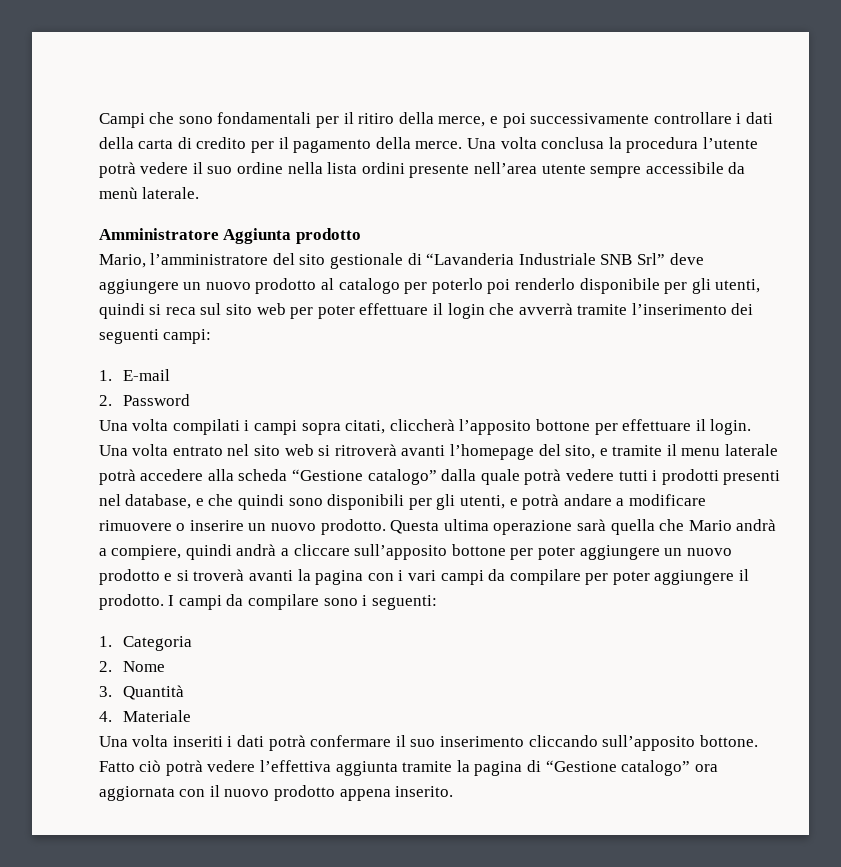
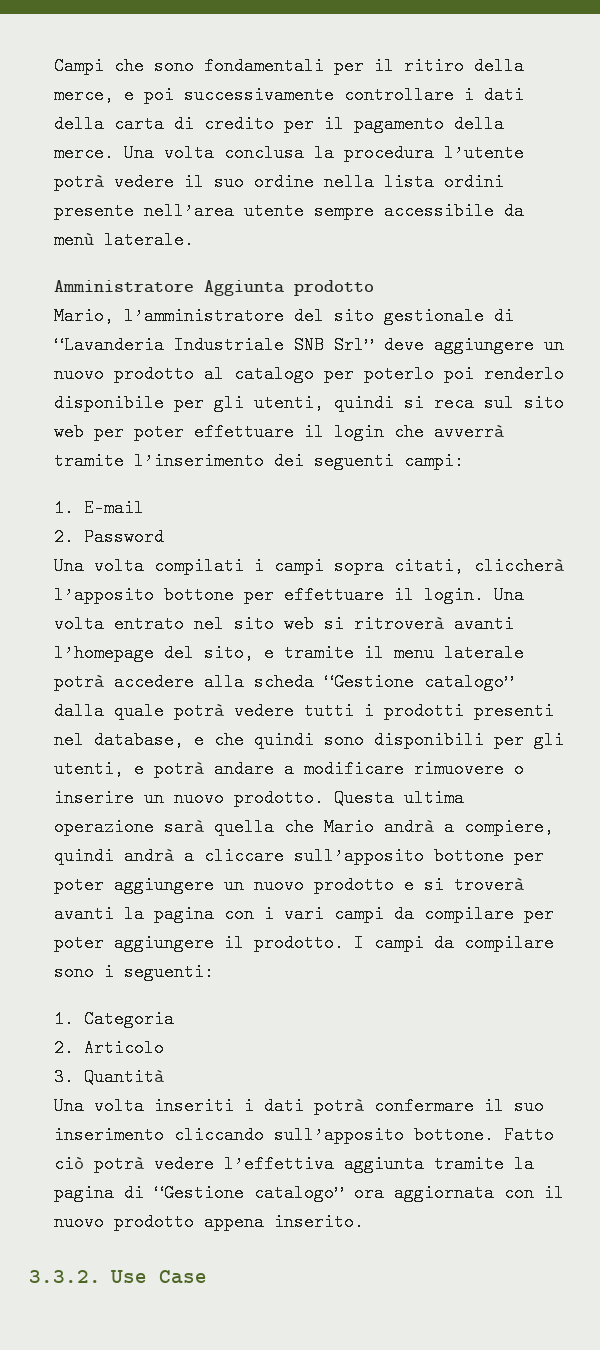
- 2. Nome
+ 2. Articolo
- 4. Materiale
+ 3.3.2. Use Case

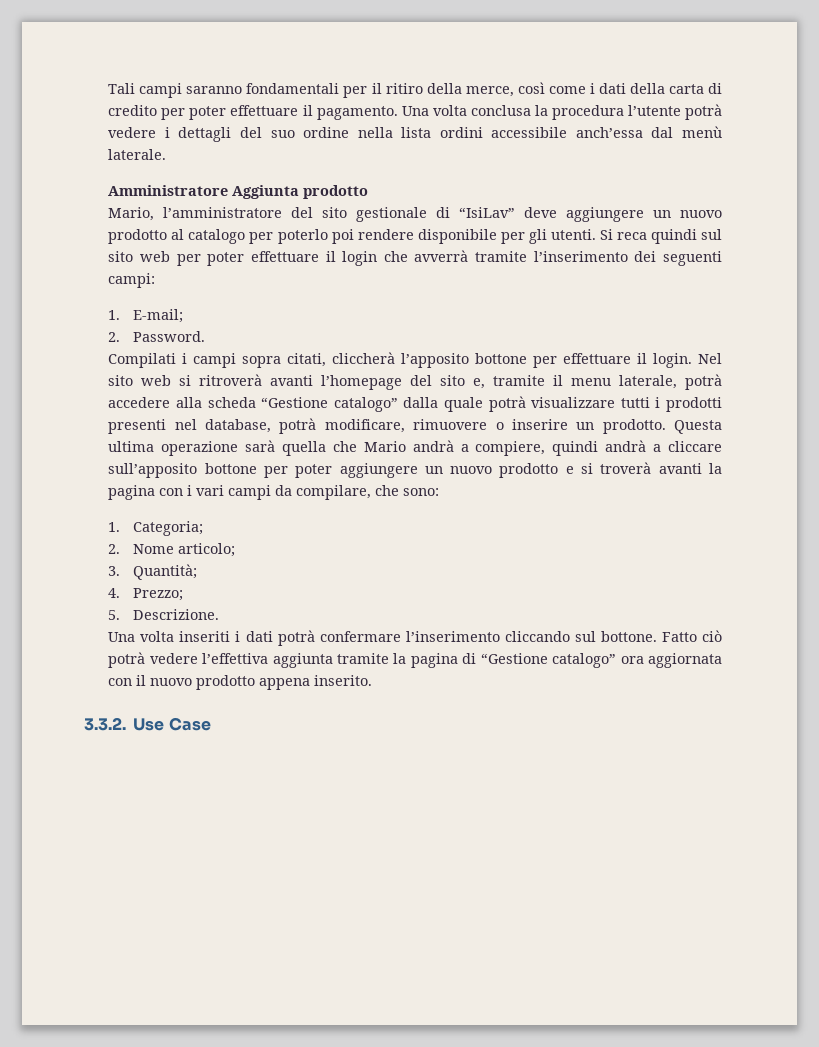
- Campi che sono fondamentali per il ritiro della merce, e poi successivamente controllare i dati della carta di credito per il pagamento della merce.
+ Tali campi saranno fondamentali per il ritiro della merce, così come i dati della carta di credito per poter effettuare il pagamento.
- Una volta conclusa la procedura l’utente potrà vedere il suo ordine nella lista ordini presente nell’area utente sempre accessibile da menù laterale.
+ Una volta conclusa la procedura l’utente potrà vedere i dettagli del suo ordine nella lista ordini accessibile anch’essa dal menù laterale.
- Mario, l’amministratore del sito gestionale di “Lavanderia Industriale SNB Srl” deve aggiungere un nuovo prodotto al catalogo per poterlo poi renderlo disponibile per gli utenti, quindi si reca sul sito web per poter effettuare il login che avverrà tramite l’inserimento dei seguenti campi:
+ Mario, l’amministratore del sito gestionale di “IsiLav” deve aggiungere un nuovo prodotto al catalogo per poterlo poi rendere disponibile per gli utenti. Si reca quindi sul sito web per poter effettuare il login che avverrà tramite l’inserimento dei seguenti campi:
- 1. E-mail
- 2. Password
- Una volta compilati i campi sopra citati, cliccherà l’apposito bottone per effettuare il login.
+ 1. E-mail;
+ 2. Password.
+ Compilati i campi sopra citati, cliccherà l’apposito bottone per effettuare il login.
- Una volta entrato nel sito web si ritroverà avanti l’homepage del sito, e tramite il menu laterale potrà accedere alla scheda “Gestione catalogo” dalla quale potrà vedere tutti i prodotti presenti nel database, e che quindi sono disponibili per gli utenti, e potrà andare a modificare rimuovere o inserire un nuovo prodotto.
+ Nel sito web si ritroverà avanti l’homepage del sito e, tramite il menu laterale, potrà accedere alla scheda “Gestione catalogo” dalla quale potrà visualizzare tutti i prodotti presenti nel database, potrà modificare, rimuovere o inserire un prodotto.
- Questa ultima operazione sarà quella che Mario andrà a compiere, quindi andrà a cliccare sull’apposito bottone per poter aggiungere un nuovo prodotto e si troverà avanti la pagina con i vari campi da compilare per poter aggiungere il prodotto. I campi da compilare sono i seguenti:
- 1. Categoria
- 2. Articolo
+ Questa ultima operazione sarà quella che Mario andrà a compiere, quindi andrà a cliccare sull’apposito bottone per poter aggiungere un nuovo prodotto e si troverà avanti la pagina con i vari campi da compilare, che sono:
+ 1. Categoria;
+ 2. Nome articolo;
- 3. Quantità
+ 3. Quantità;
+ 4. Prezzo;
+ 5. Descrizione.
- Una volta inseriti i dati potrà confermare il suo inserimento cliccando sull’apposito bottone.
+ Una volta inseriti i dati potrà confermare l’inserimento cliccando sul bottone.

